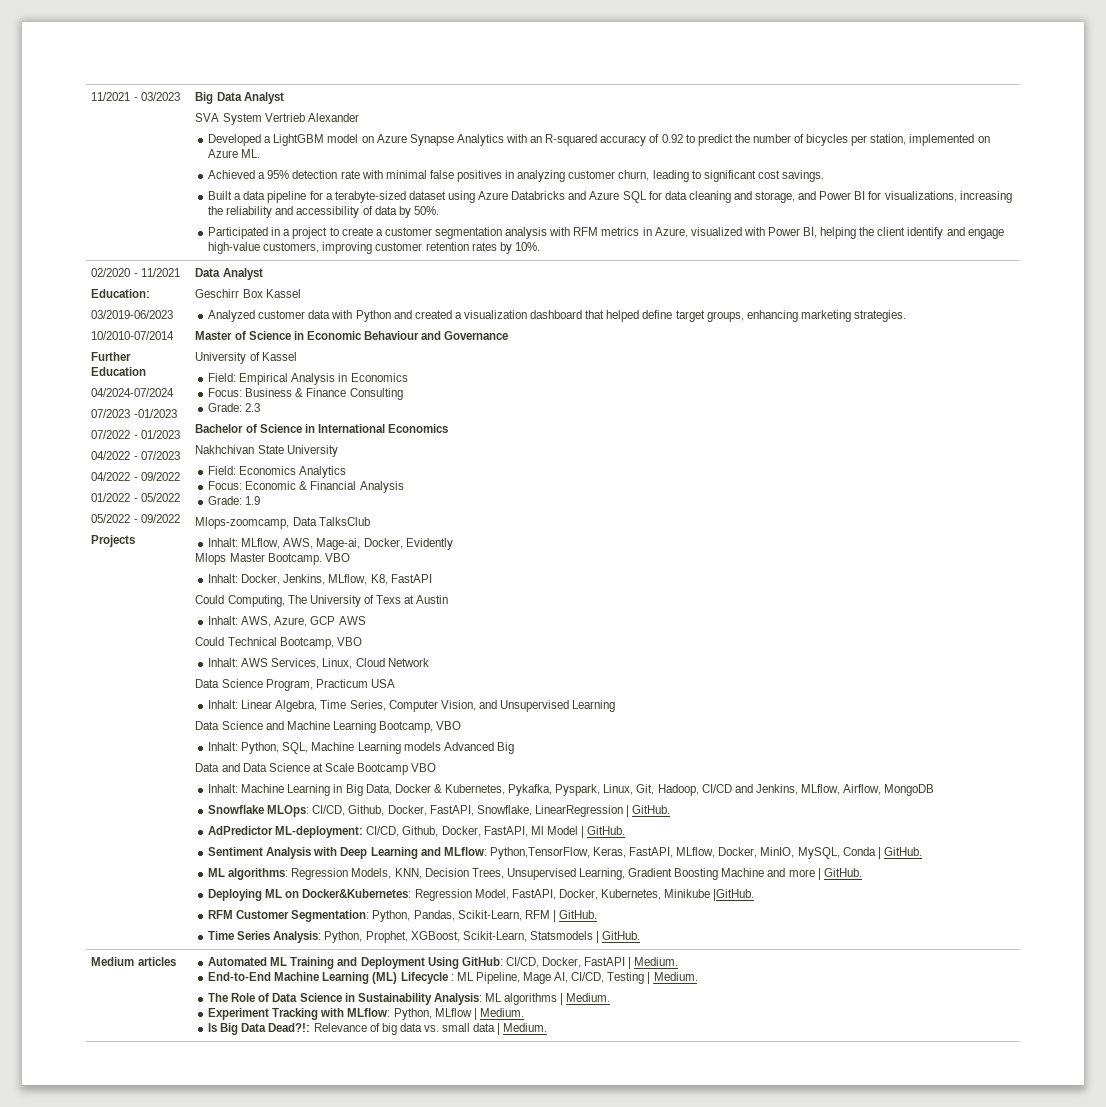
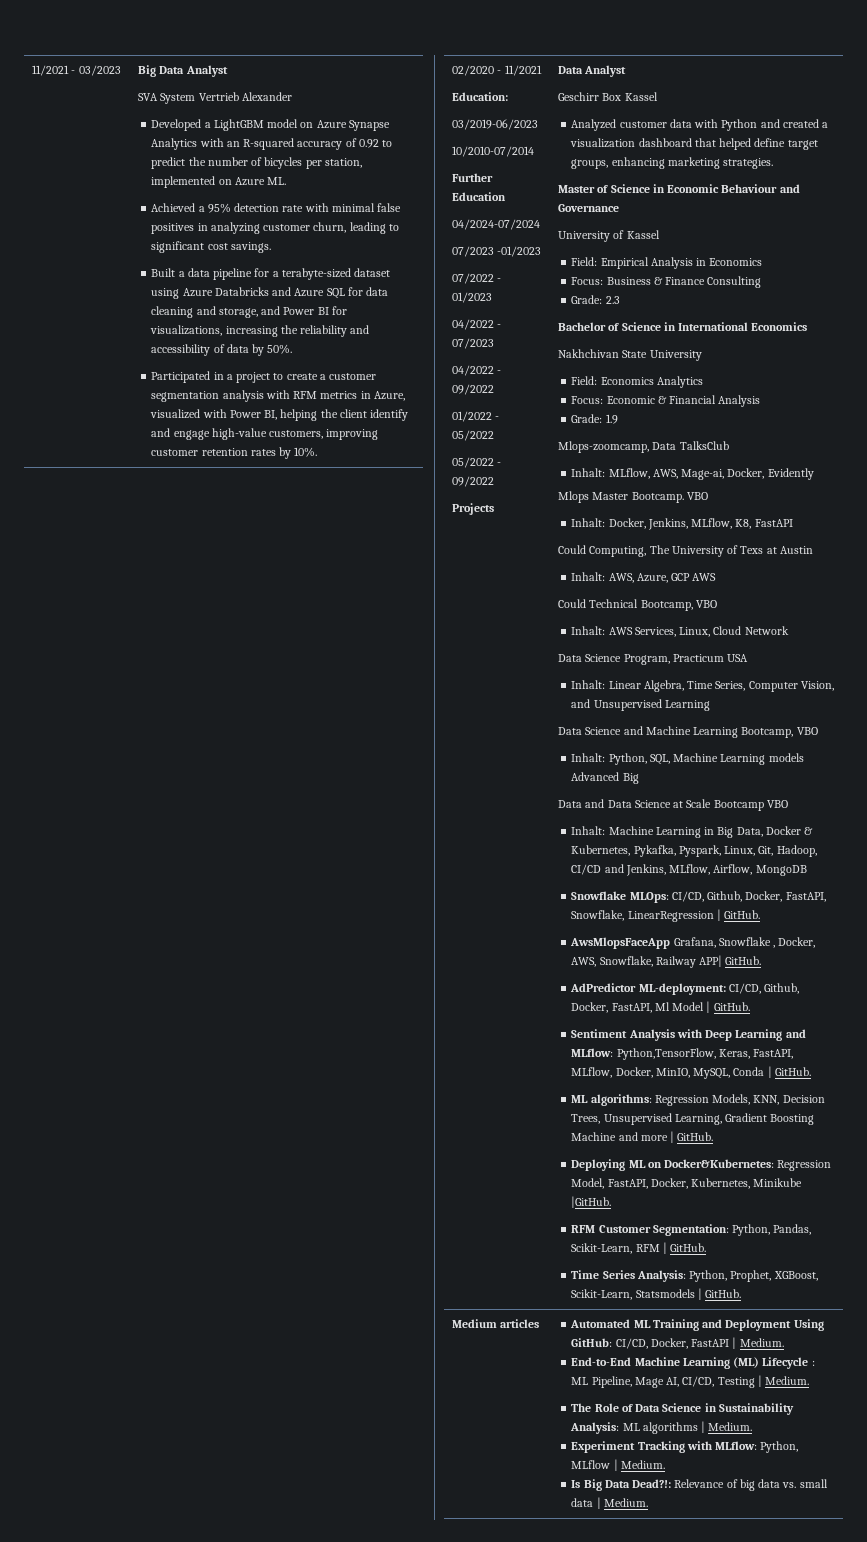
+ AwsMlopsFaceApp Grafana, Snowflake , Docker, AWS, Snowflake, Railway APP| GitHub.

